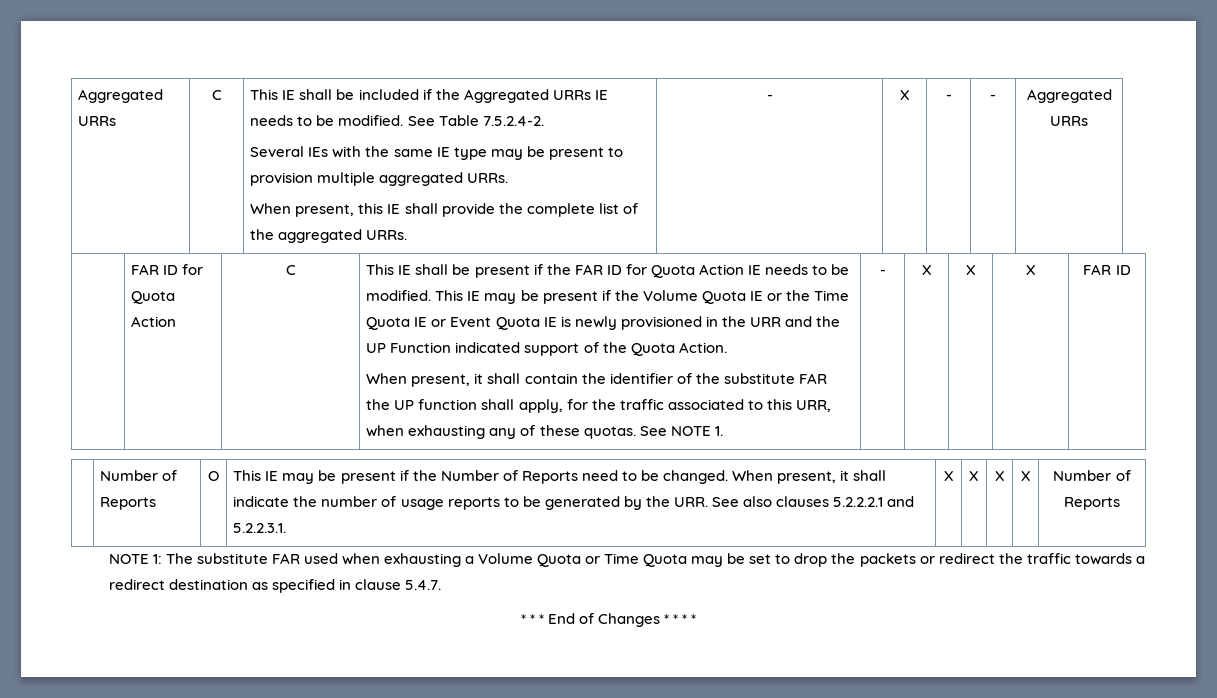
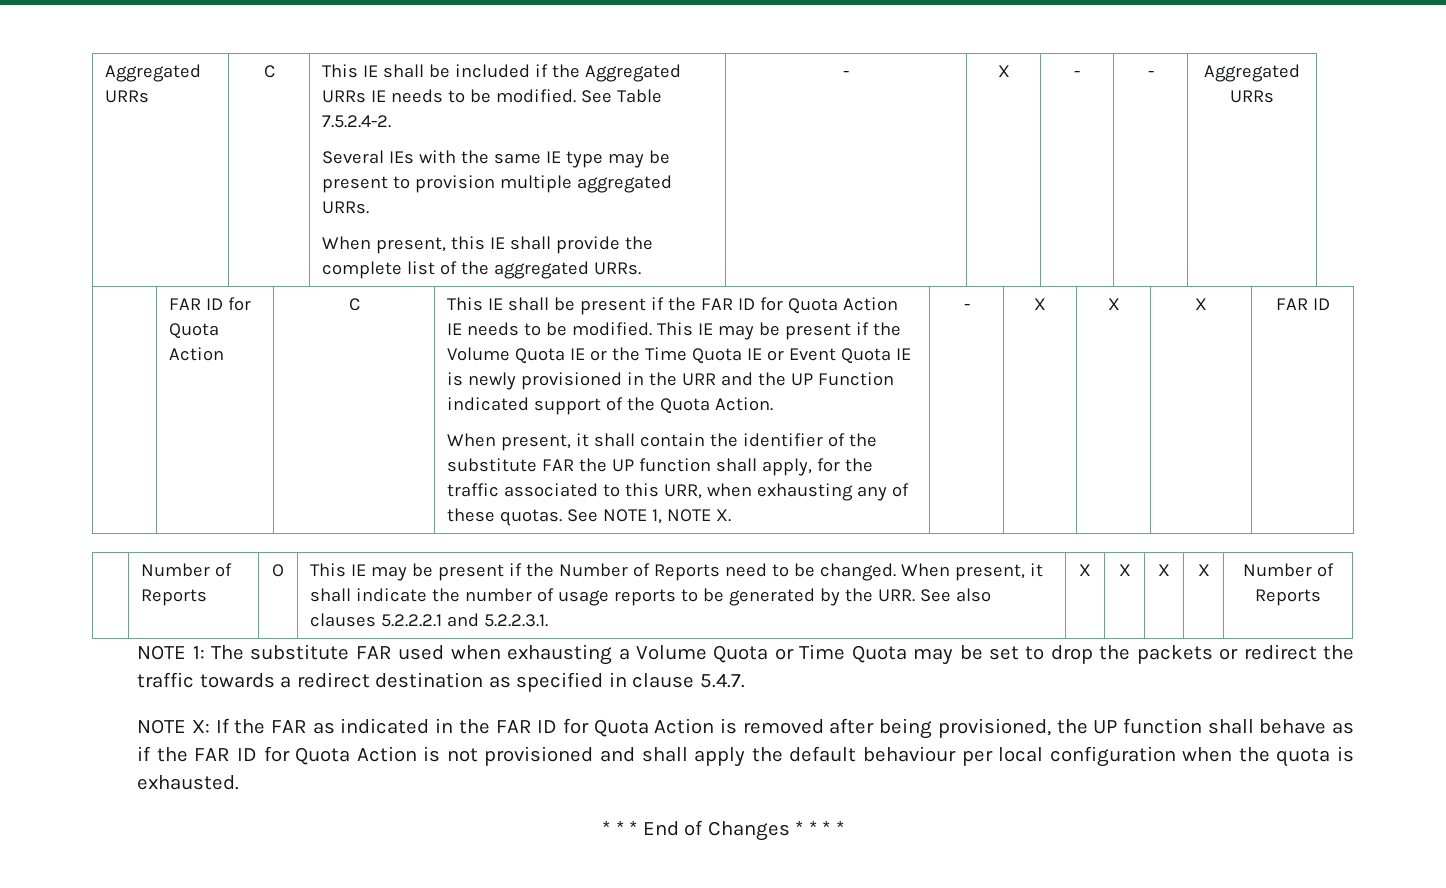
- See NOTE 1.
+ See NOTE 1, NOTE X.
+ NOTE X: If the FAR as indicated in the FAR ID for Quota Action is removed after being provisioned, the UP function shall behave as if the FAR ID for Quota Action is not provisioned and shall apply the default behaviour per local configuration when the quota is exhausted.

